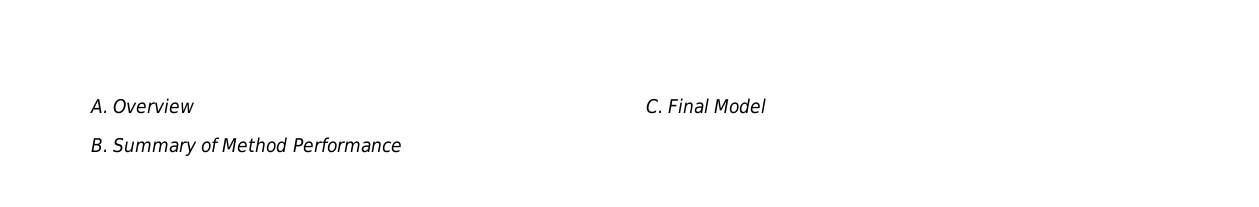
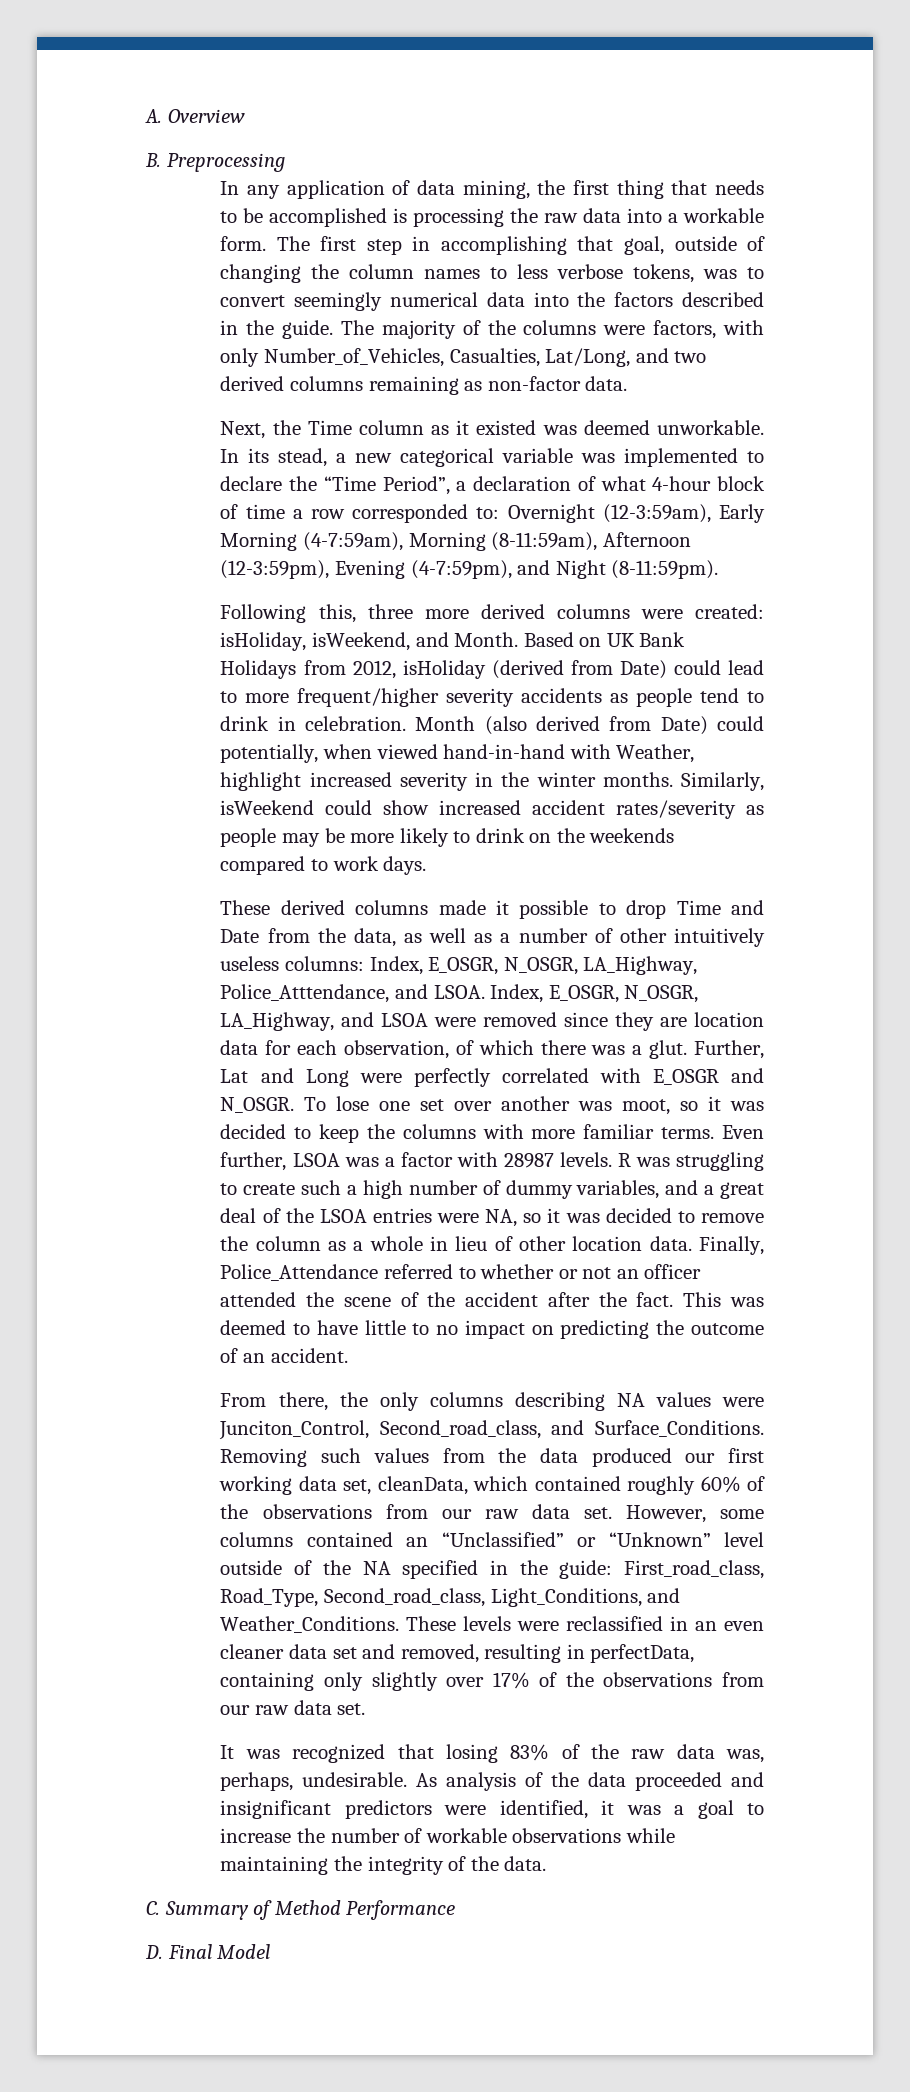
- B. Summary of Method Performance
+ B. Preprocessing
+ In any application of data mining, the first thing that needs to be accomplished is processing the raw data into a workable form. The first step in accomplishing that goal, outside of changing the column names to less verbose tokens, was to convert seemingly numerical data into the factors described in the guide. The majority of the columns were factors, with only Number_of_Vehicles, Casualties, Lat/Long, and two derived columns remaining as non-factor data.
+ Next, the Time column as it existed was deemed unworkable. In its stead, a new categorical variable was implemented to declare the “Time Period”, a declaration of what 4-hour block of time a row corresponded to: Overnight (12-3:59am), Early Morning (4-7:59am), Morning (8-11:59am), Afternoon (12-3:59pm), Evening (4-7:59pm), and Night (8-11:59pm).
+ Following this, three more derived columns were created: isHoliday, isWeekend, and Month. Based on UK Bank Holidays from 2012, isHoliday (derived from Date) could lead to more frequent/higher severity accidents as people tend to drink in celebration. Month (also derived from Date) could potentially, when viewed hand-in-hand with Weather, highlight increased severity in the winter months. Similarly, isWeekend could show increased accident rates/severity as people may be more likely to drink on the weekends compared to work days.
+ These derived columns made it possible to drop Time and Date from the data, as well as a number of other intuitively useless columns: Index, E_OSGR, N_OSGR, LA_Highway, Police_Atttendance, and LSOA. Index, E_OSGR, N_OSGR, LA_Highway, and LSOA were removed since they are location data for each observation, of which there was a glut. Further, Lat and Long were perfectly correlated with E_OSGR and N_OSGR. To lose one set over another was moot, so it was decided to keep the columns with more familiar terms. Even further, LSOA was a factor with 28987 levels. R was struggling to create such a high number of dummy variables, and a great deal of the LSOA entries were NA, so it was decided to remove the column as a whole in lieu of other location data. Finally, Police_Attendance referred to whether or not an officer attended the scene of the accident after the fact. This was deemed to have little to no impact on predicting the outcome of an accident.
+ From there, the only columns describing NA values were Junciton_Control, Second_road_class, and Surface_Conditions. Removing such values from the data produced our first working data set, cleanData, which contained roughly 60% of the observations from our raw data set. However, some columns contained an “Unclassified” or “Unknown” level outside of the NA specified in the guide: First_road_class, Road_Type, Second_road_class, Light_Conditions, and Weather_Conditions. These levels were reclassified in an even cleaner data set and removed, resulting in perfectData, containing only slightly over 17% of the observations from our raw data set.
+ It was recognized that losing 83% of the raw data was, perhaps, undesirable. As analysis of the data proceeded and insignificant predictors were identified, it was a goal to increase the number of workable observations while maintaining the integrity of the data.
+ C. Summary of Method Performance
- C. Final Model
+ D. Final Model

